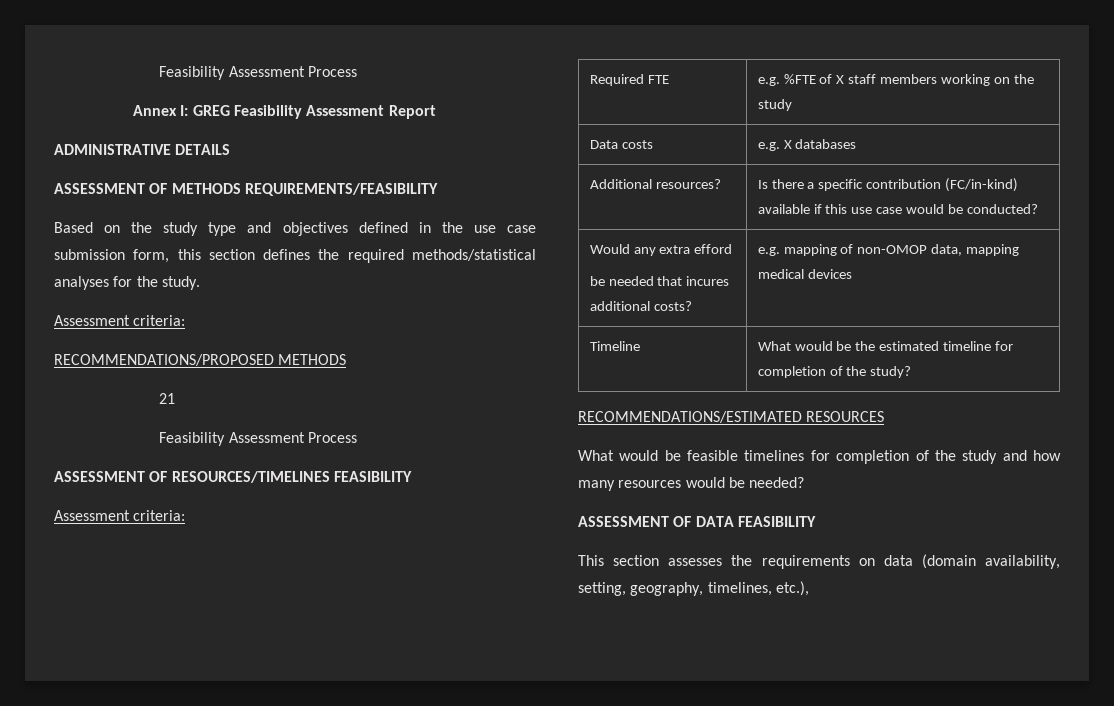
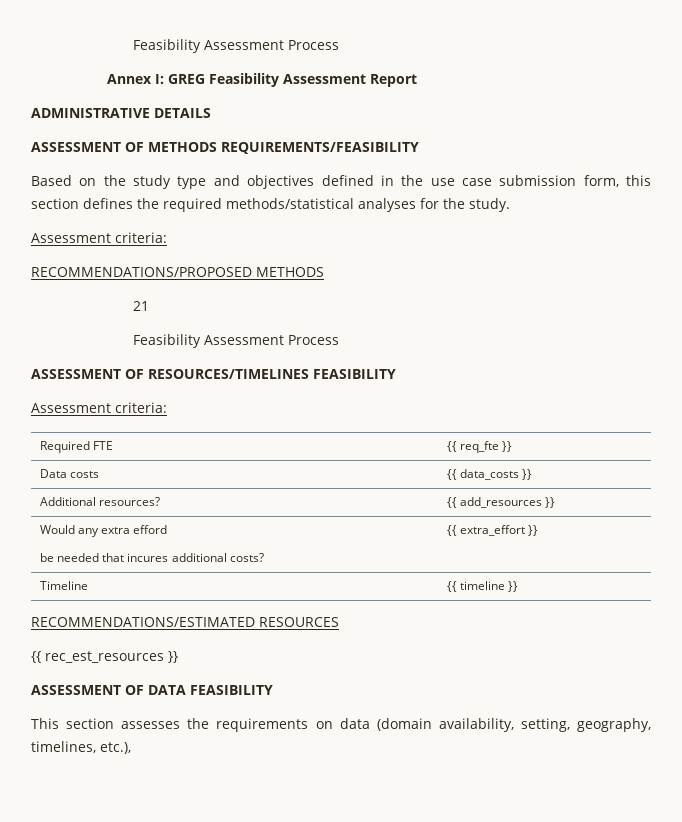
- Required FTE | e.g. %FTE of X staff members working on the study
+ Required FTE | {{ req_fte }}
- Data costs | e.g. X databases
+ Data costs | {{ data_costs }}
- Additional resources? | Is there a specific contribution (FC/in-kind) available if this use case would be conducted?
+ Additional resources? | {{ add_resources }}
  Would any extra efford
- be needed that incures additional costs? | e.g. mapping of non-OMOP data, mapping medical devices
- Timeline | What would be the estimated timeline for completion of the study?
+ be needed that incures additional costs? | {{ extra_effort }}
+ Timeline | {{ timeline }}
  RECOMMENDATIONS/ESTIMATED RESOURCES
- What would be feasible timelines for completion of the study and how many resources would be needed?
+ {{ rec_est_resources }}

